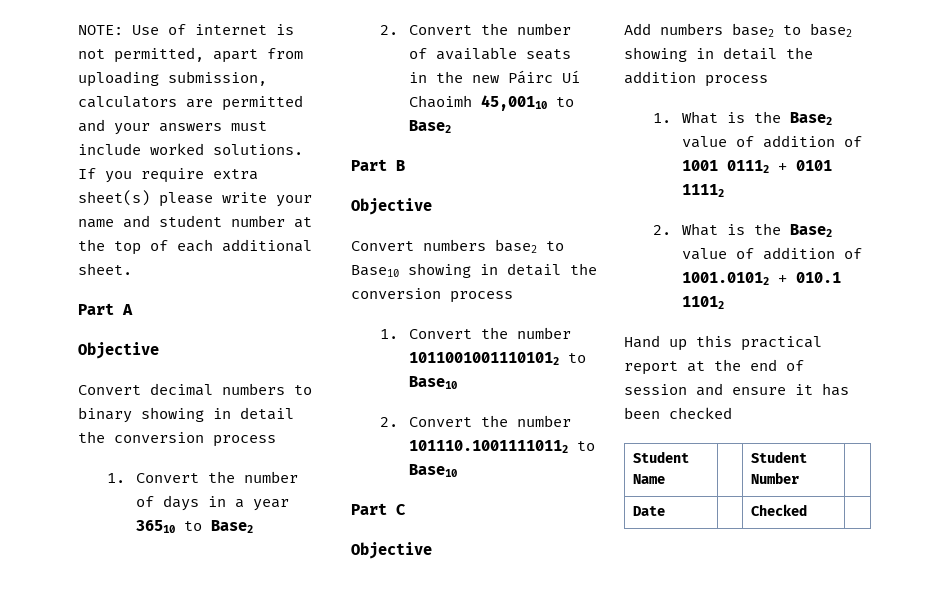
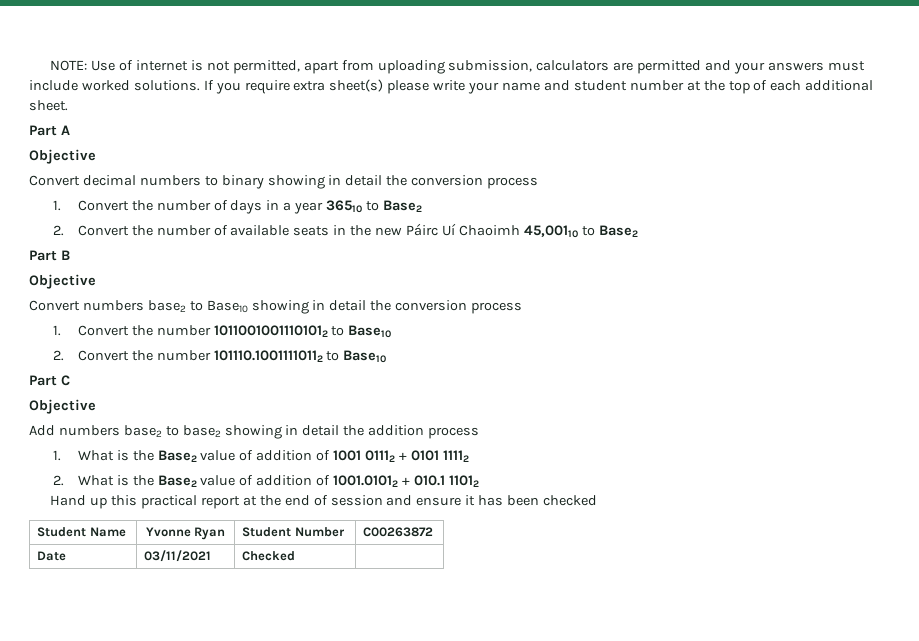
- Student Name | | Student Number |
+ Student Name | Yvonne Ryan | Student Number | C00263872
- Date | | Checked |
+ Date | 03/11/2021 | Checked |

